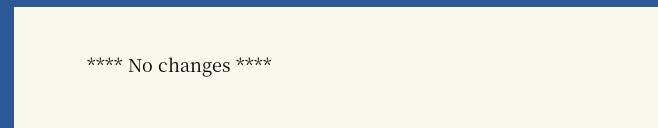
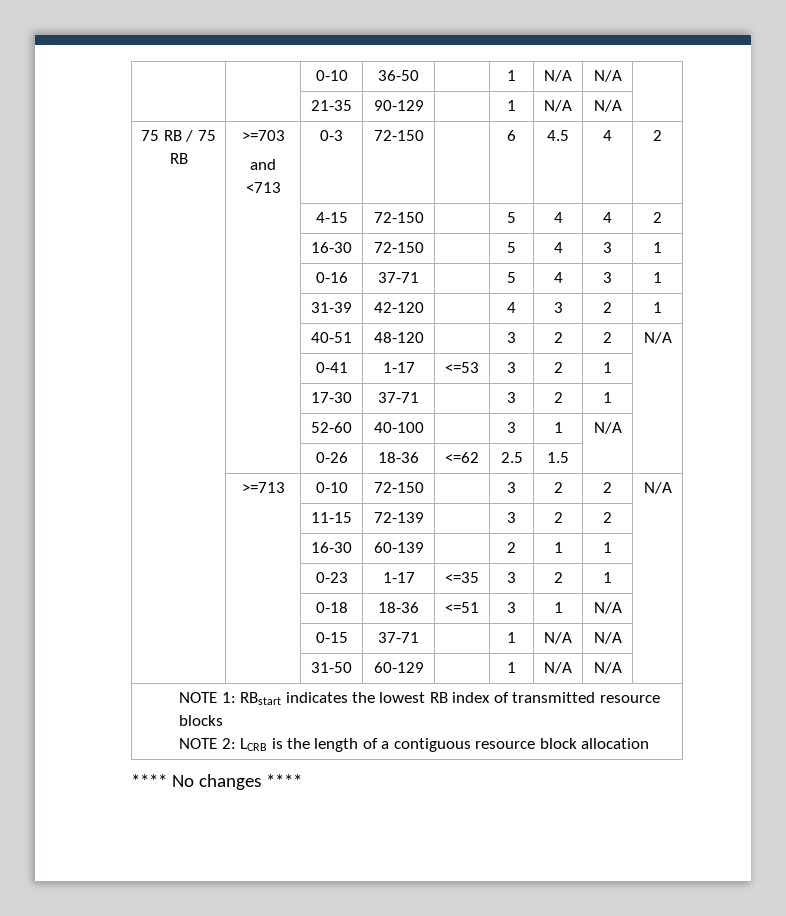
+ | | 0-10 | 36-50 | | 1 | N/A | N/A |
+ | | 21-35 | 90-129 | | 1 | N/A | N/A |
+ 75 RB / 75 RB | >=703
+ and <713 | 0-3 | 72-150 | | 6 | 4.5 | 4 | 2
+ | | 4-15 | 72-150 | | 5 | 4 | 4 | 2
+ | | 16-30 | 72-150 | | 5 | 4 | 3 | 1
+ | | 0-16 | 37-71 | | 5 | 4 | 3 | 1
+ | | 31-39 | 42-120 | | 4 | 3 | 2 | 1
+ | | 40-51 | 48-120 | | 3 | 2 | 2 | N/A
+ | | 0-41 | 1-17 | <=53 | 3 | 2 | 1 |
+ | | 17-30 | 37-71 | | 3 | 2 | 1 |
+ | | 52-60 | 40-100 | | 3 | 1 | N/A |
+ | | 0-26 | 18-36 | <=62 | 2.5 | 1.5 | |
+ | >=713 | 0-10 | 72-150 | | 3 | 2 | 2 | N/A
+ | | 11-15 | 72-139 | | 3 | 2 | 2 |
+ | | 16-30 | 60-139 | | 2 | 1 | 1 |
+ | | 0-23 | 1-17 | <=35 | 3 | 2 | 1 |
+ | | 0-18 | 18-36 | <=51 | 3 | 1 | N/A |
+ | | 0-15 | 37-71 | | 1 | N/A | N/A |
+ | | 31-50 | 60-129 | | 1 | N/A | N/A |
+ NOTE 1: RBstart indicates the lowest RB index of transmitted resource blocks
+ NOTE 2: LCRB is the length of a contiguous resource block allocation

